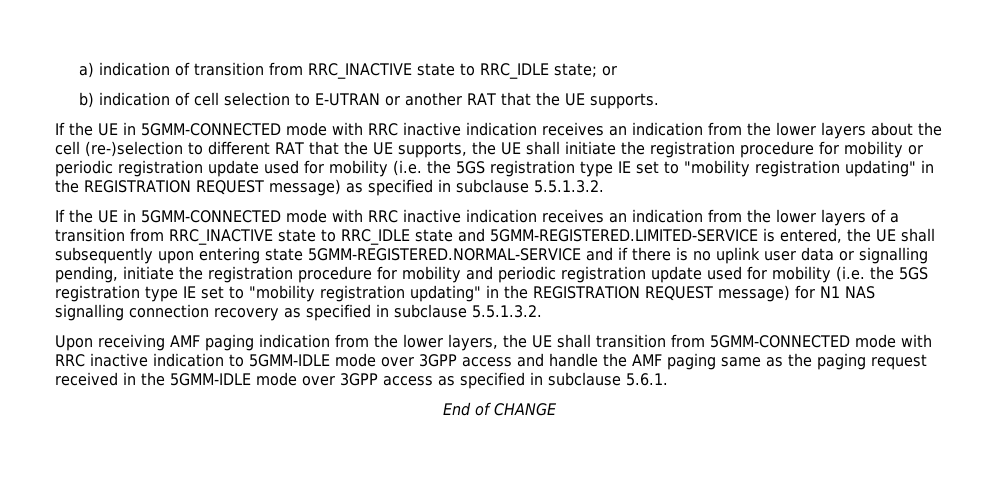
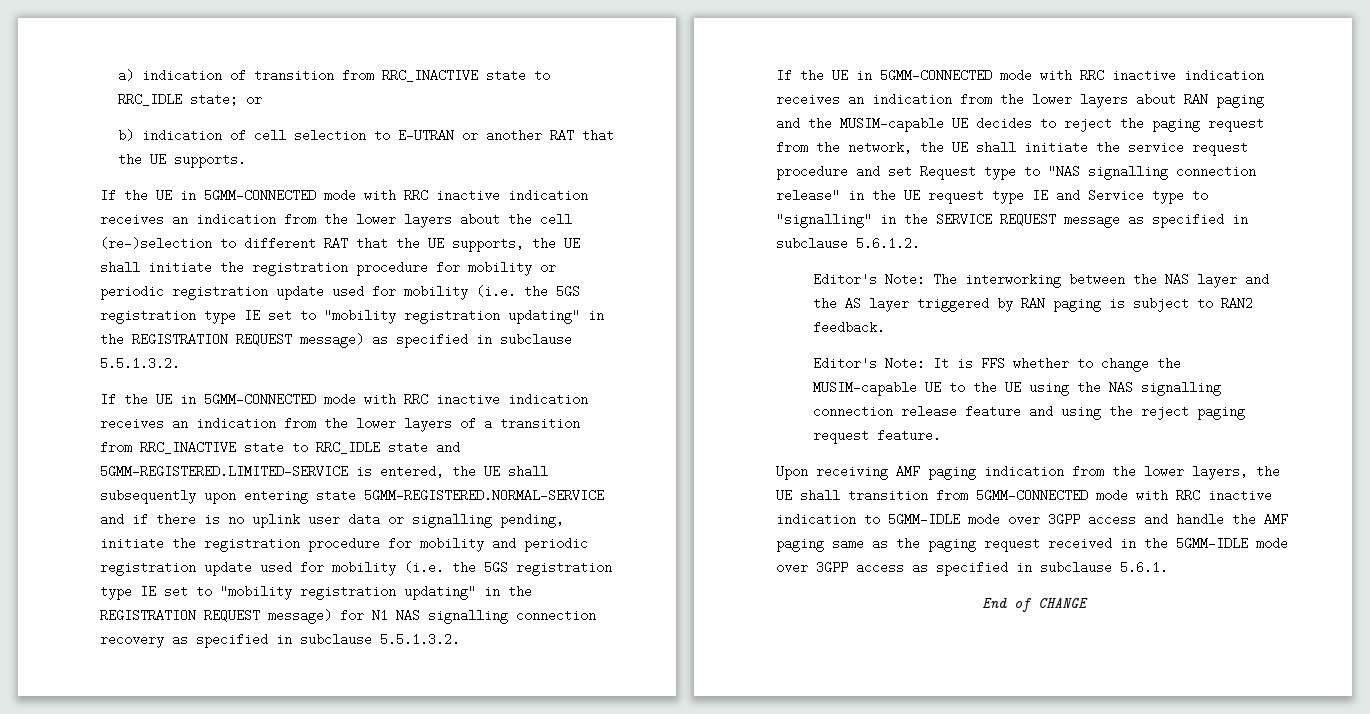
+ If the UE in 5GMM-CONNECTED mode with RRC inactive indication receives an indication from the lower layers about RAN paging and the MUSIM-capable UE decides to reject the paging request from the network, the UE shall initiate the service request procedure and set Request type to "NAS signalling connection release" in the UE request type IE and Service type to "signalling" in the SERVICE REQUEST message as specified in subclause 5.6.1.2.
+ Editor's Note: The interworking between the NAS layer and the AS layer triggered by RAN paging is subject to RAN2 feedback.
+ Editor's Note: It is FFS whether to change the MUSIM-capable UE to the UE using the NAS signalling connection release feature and using the reject paging request feature.

